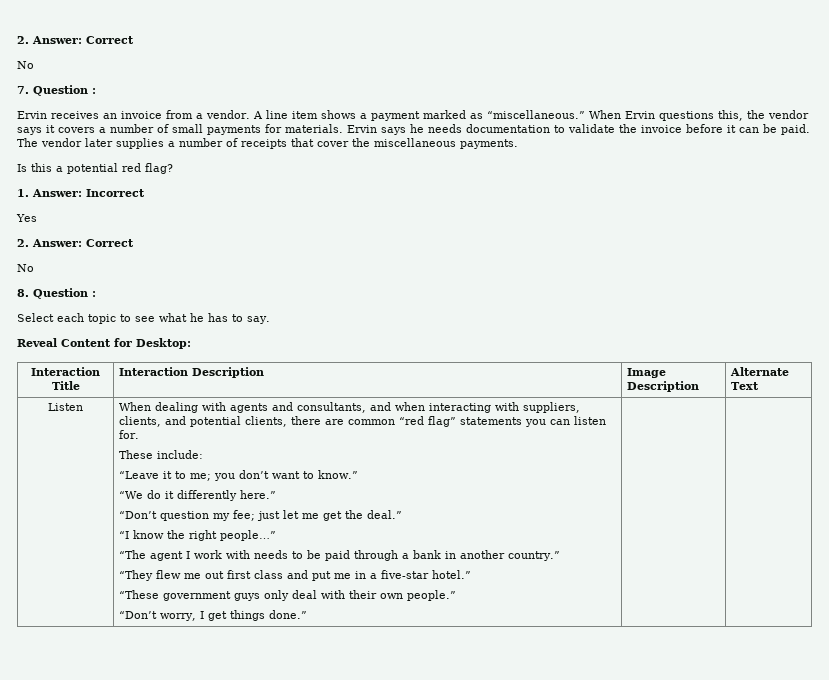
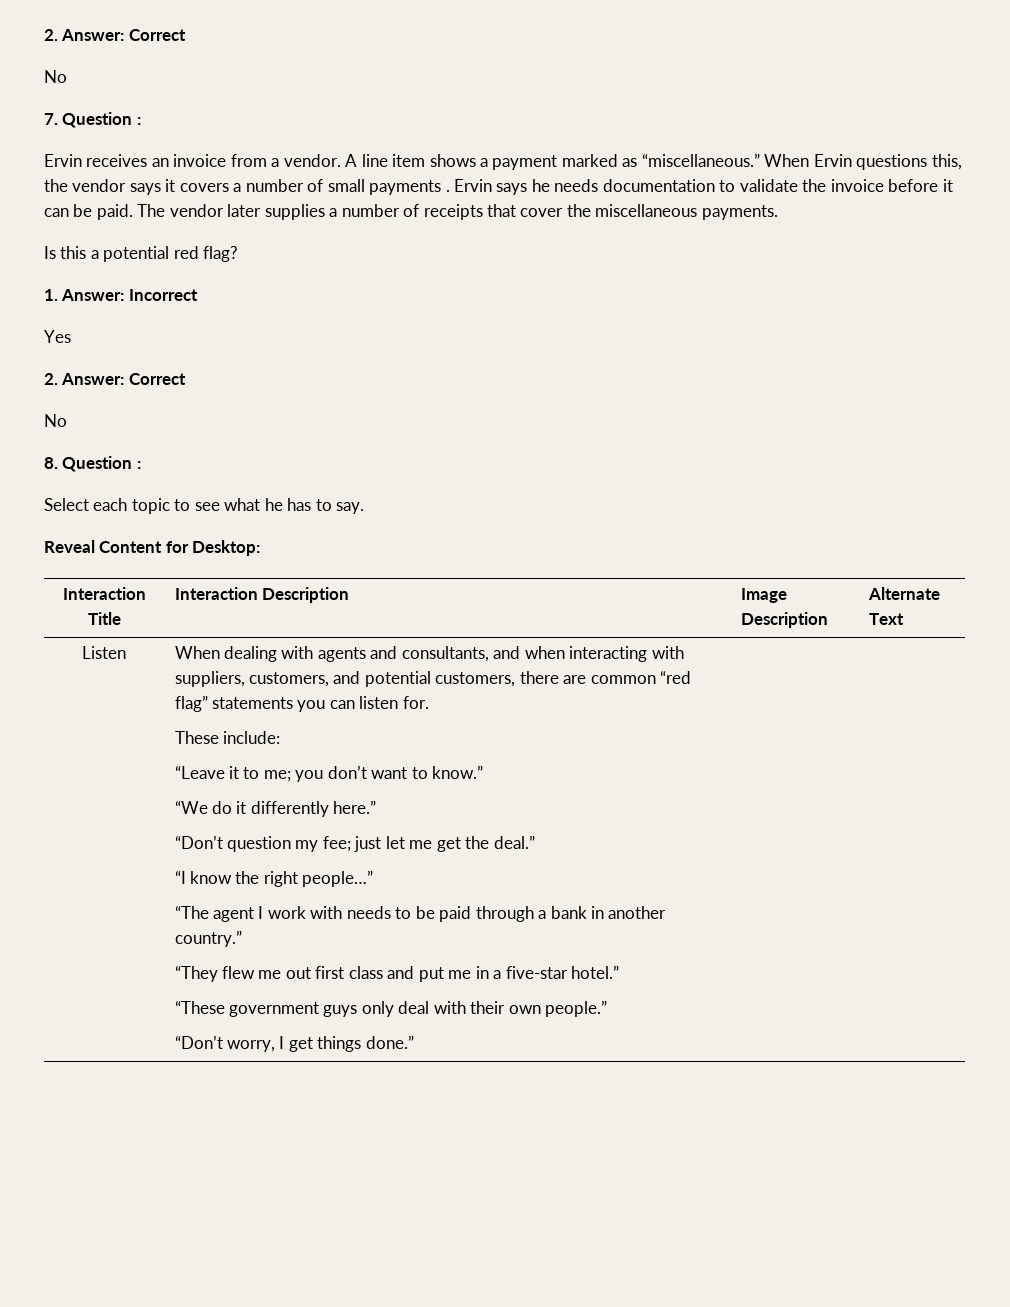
- When Ervin questions this, the vendor says it covers a number of small payments for materials.
+ When Ervin questions this, the vendor says it covers a number of small payments .
- When dealing with agents and consultants, and when interacting with suppliers, clients, and potential clients, there are common “red flag” statements you can listen for.
+ When dealing with agents and consultants, and when interacting with suppliers, customers, and potential customers, there are common “red flag” statements you can listen for.

